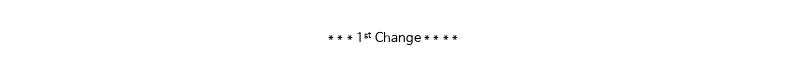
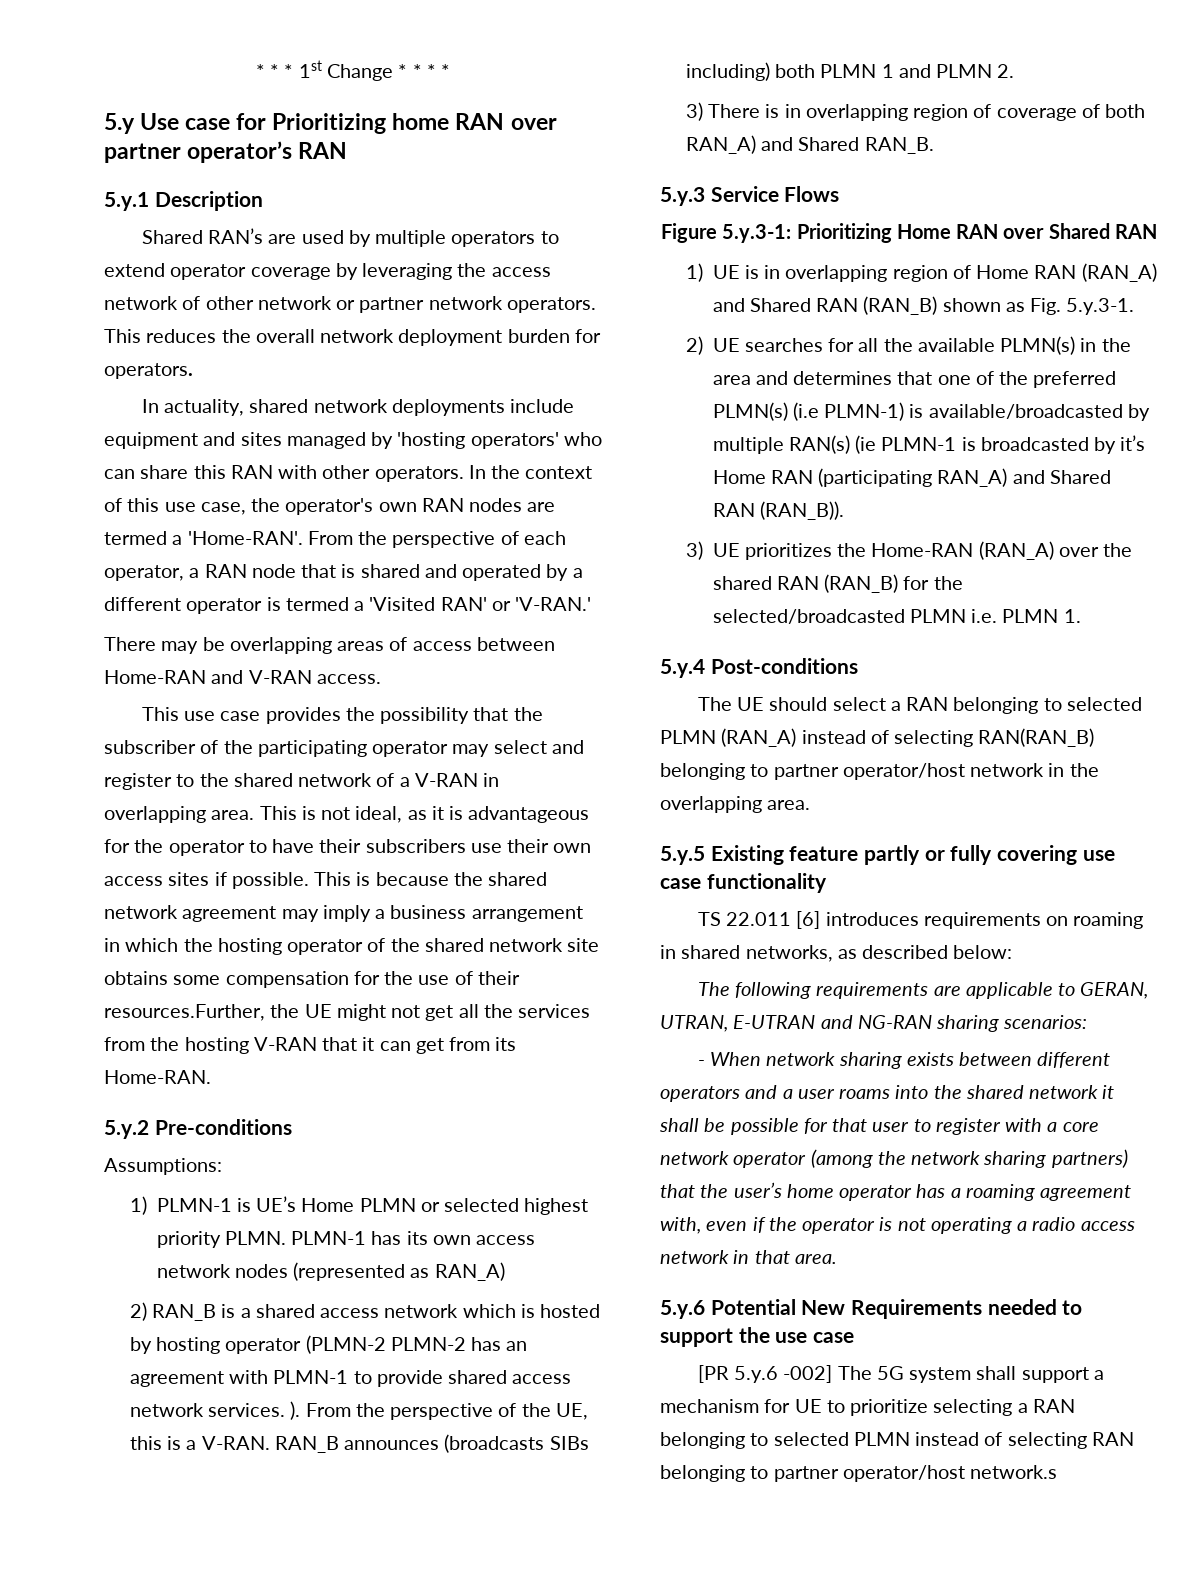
+ 5.y Use case for Prioritizing home RAN over partner operator’s RAN
+ 5.y.1 Description
+ Shared RAN’s are used by multiple operators to extend operator coverage by leveraging the access network of other network or partner network operators. This reduces the overall network deployment burden for operators.
+ In actuality, shared network deployments include equipment and sites managed by 'hosting operators' who can share this RAN with other operators. In the context of this use case, the operator's own RAN nodes are termed a 'Home-RAN'. From the perspective of each operator, a RAN node that is shared and operated by a different operator is termed a 'Visited RAN' or 'V-RAN.'
+ There may be overlapping areas of access between Home-RAN and V-RAN access.
+ This use case provides the possibility that the subscriber of the participating operator may select and register to the shared network of a V-RAN in overlapping area. This is not ideal, as it is advantageous for the operator to have their subscribers use their own access sites if possible. This is because the shared network agreement may imply a business arrangement in which the hosting operator of the shared network site obtains some compensation for the use of their resources.Further, the UE might not get all the services from the hosting V-RAN that it can get from its Home-RAN.
+ 5.y.2 Pre-conditions
+ Assumptions:
+ 1) PLMN-1 is UE’s Home PLMN or selected highest priority PLMN. PLMN-1 has its own access network nodes (represented as RAN_A)
+ 2) RAN_B is a shared access network which is hosted by hosting operator (PLMN-2 PLMN-2 has an agreement with PLMN-1 to provide shared access network services. ). From the perspective of the UE, this is a V-RAN. RAN_B announces (broadcasts SIBs including) both PLMN 1 and PLMN 2.
+ 3) There is in overlapping region of coverage of both RAN_A) and Shared RAN_B.
+ 5.y.3 Service Flows
+ Figure 5.y.3-1: Prioritizing Home RAN over Shared RAN
+ 1) UE is in overlapping region of Home RAN (RAN_A) and Shared RAN (RAN_B) shown as Fig. 5.y.3-1.
+ 2) UE searches for all the available PLMN(s) in the area and determines that one of the preferred PLMN(s) (i.e PLMN-1) is available/broadcasted by multiple RAN(s) (ie PLMN-1 is broadcasted by it’s Home RAN (participating RAN_A) and Shared RAN (RAN_B)).
+ 3) UE prioritizes the Home-RAN (RAN_A) over the shared RAN (RAN_B) for the selected/broadcasted PLMN i.e. PLMN 1.
+ 5.y.4 Post-conditions
+ The UE should select a RAN belonging to selected PLMN (RAN_A) instead of selecting RAN(RAN_B) belonging to partner operator/host network in the overlapping area.
+ 5.y.5 Existing feature partly or fully covering use case functionality
+ TS 22.011 [6] introduces requirements on roaming in shared networks, as described below:
+ The following requirements are applicable to GERAN, UTRAN, E-UTRAN and NG-RAN sharing scenarios:
+ - When network sharing exists between different operators and a user roams into the shared network it shall be possible for that user to register with a core network operator (among the network sharing partners) that the user’s home operator has a roaming agreement with, even if the operator is not operating a radio access network in that area.
+ 5.y.6 Potential New Requirements needed to support the use case
+ [PR 5.y.6 -002] The 5G system shall support a mechanism for UE to prioritize selecting a RAN belonging to selected PLMN instead of selecting RAN belonging to partner operator/host network.s

